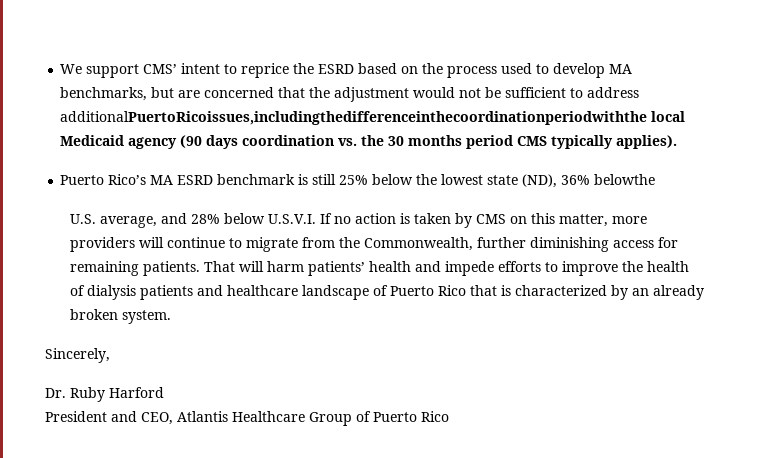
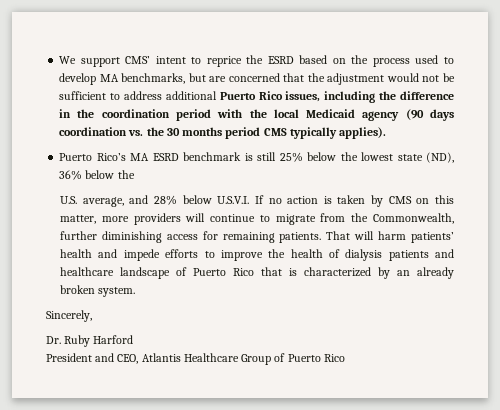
- We support CMS’ intent to reprice the ESRD based on the process used to develop MA benchmarks, but are concerned that the adjustment would not be sufficient to address additionalPuertoRicoissues,includingthedifferenceinthecoordinationperiodwiththe local Medicaid agency (90 days coordination vs. the 30 months period CMS typically applies).
+ We support CMS’ intent to reprice the ESRD based on the process used to develop MA benchmarks, but are concerned that the adjustment would not be sufficient to address additional Puerto Rico issues, including the difference in the coordination period with the local Medicaid agency (90 days coordination vs. the 30 months period CMS typically applies).
- Puerto Rico’s MA ESRD benchmark is still 25% below the lowest state (ND), 36% belowthe
+ Puerto Rico’s MA ESRD benchmark is still 25% below the lowest state (ND), 36% below the

